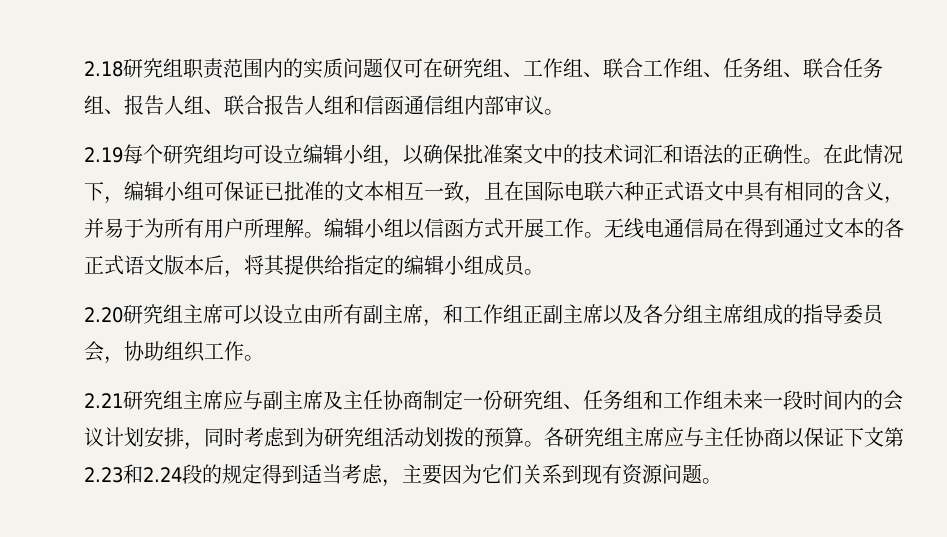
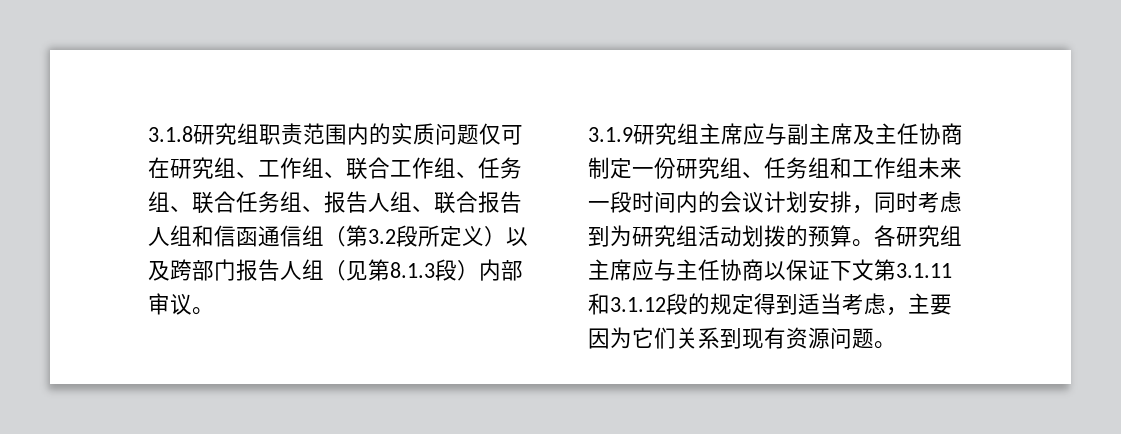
- 2.18研究组职责范围内的实质问题仅可在研究组、工作组、联合工作组、任务组、联合任务组、报告人组、联合报告人组和信函通信组内部审议。
- 2.19每个研究组均可设立编辑小组，以确保批准案文中的技术词汇和语法的正确性。在此情况下，编辑小组可保证已批准的文本相互一致，且在国际电联六种正式语文中具有相同的含义，并易于为所有用户所理解。编辑小组以信函方式开展工作。无线电通信局在得到通过文本的各正式语文版本后，将其提供给指定的编辑小组成员。
- 2.20研究组主席可以设立由所有副主席，和工作组正副主席以及各分组主席组成的指导委员会，协助组织工作。
- 2.21研究组主席应与副主席及主任协商制定一份研究组、任务组和工作组未来一段时间内的会议计划安排，同时考虑到为研究组活动划拨的预算。
+ 3.1.8研究组职责范围内的实质问题仅可在研究组、工作组、联合工作组、任务组、联合任务组、报告人组、联合报告人组和信函通信组（第3.2段所定义）以及跨部门报告人组（见第8.1.3段）内部审议。
+ 3.1.9研究组主席应与副主席及主任协商制定一份研究组、任务组和工作组未来一段时间内的会议计划安排，同时考虑到为研究组活动划拨的预算。
- 各研究组主席应与主任协商以保证下文第2.23和2.24段的规定得到适当考虑，主要因为它们关系到现有资源问题。
+ 各研究组主席应与主任协商以保证下文第3.1.11和3.1.12段的规定得到适当考虑，主要因为它们关系到现有资源问题。

